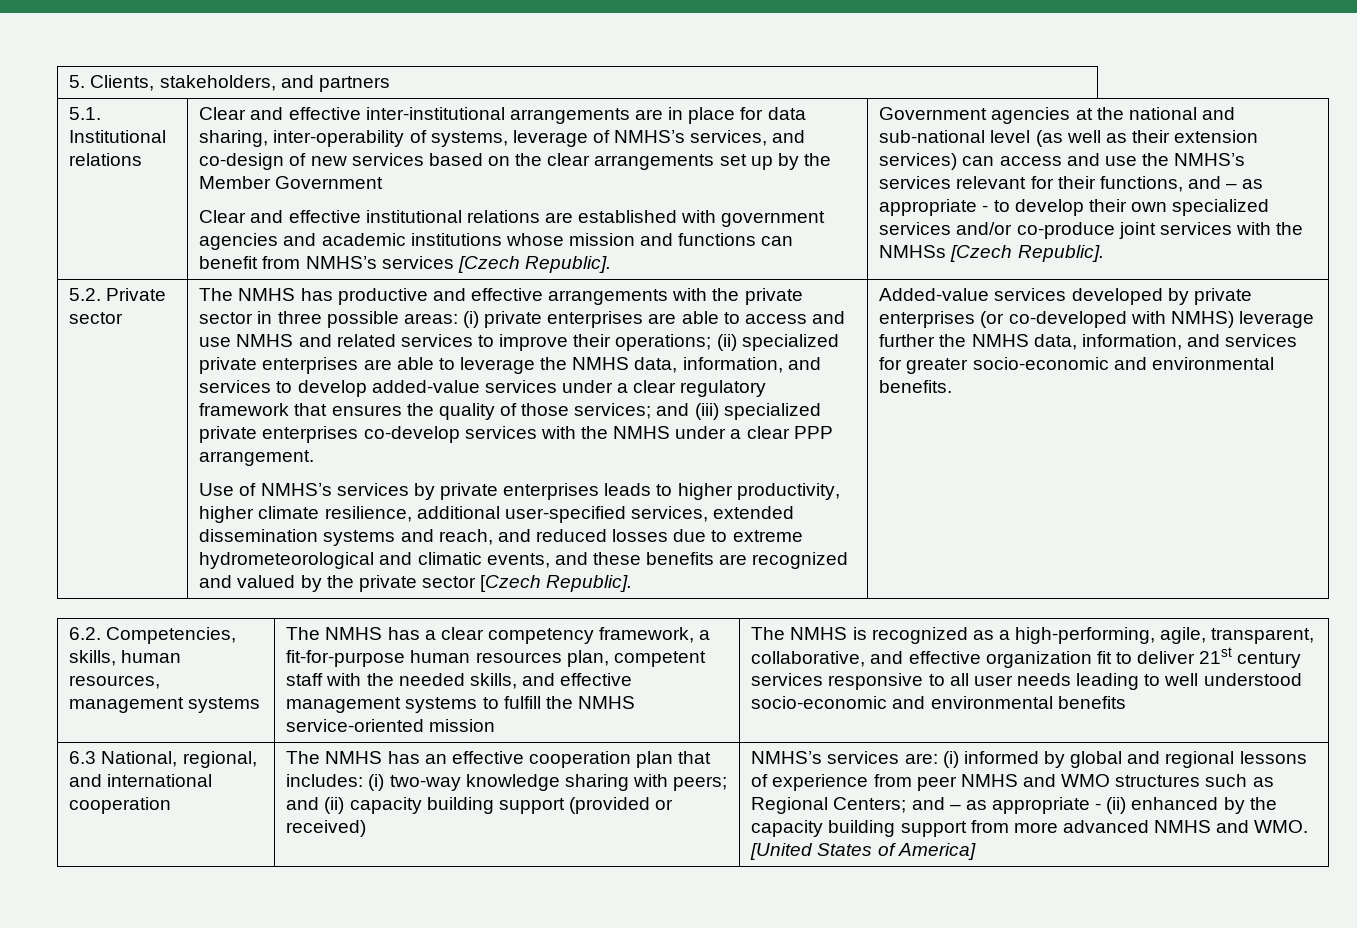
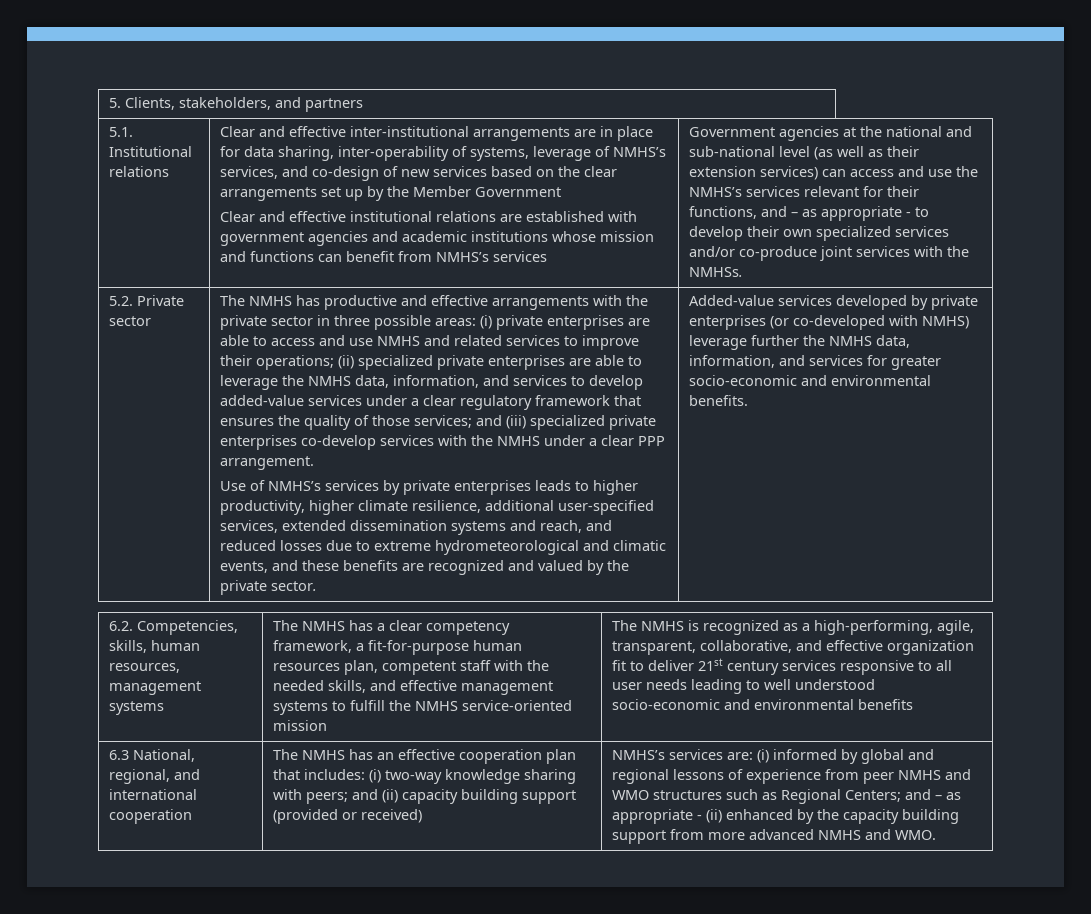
- Clear and effective institutional relations are established with government agencies and academic institutions whose mission and functions can benefit from NMHS’s services [Czech Republic].
+ Clear and effective institutional relations are established with government agencies and academic institutions whose mission and functions can benefit from NMHS’s services
- Government agencies at the national and sub-national level (as well as their extension services) can access and use the NMHS’s services relevant for their functions, and – as appropriate - to develop their own specialized services and/or co-produce joint services with the NMHSs [Czech Republic].
+ Government agencies at the national and sub-national level (as well as their extension services) can access and use the NMHS’s services relevant for their functions, and – as appropriate - to develop their own specialized services and/or co-produce joint services with the NMHSs.
- Use of NMHS’s services by private enterprises leads to higher productivity, higher climate resilience, additional user-specified services, extended dissemination systems and reach, and reduced losses due to extreme hydrometeorological and climatic events, and these benefits are recognized and valued by the private sector [Czech Republic].
+ Use of NMHS’s services by private enterprises leads to higher productivity, higher climate resilience, additional user-specified services, extended dissemination systems and reach, and reduced losses due to extreme hydrometeorological and climatic events, and these benefits are recognized and valued by the private sector.
- NMHS’s services are: (i) informed by global and regional lessons of experience from peer NMHS and WMO structures such as Regional Centers; and – as appropriate - (ii) enhanced by the capacity building support from more advanced NMHS and WMO. [United States of America]
+ NMHS’s services are: (i) informed by global and regional lessons of experience from peer NMHS and WMO structures such as Regional Centers; and – as appropriate - (ii) enhanced by the capacity building support from more advanced NMHS and WMO.

